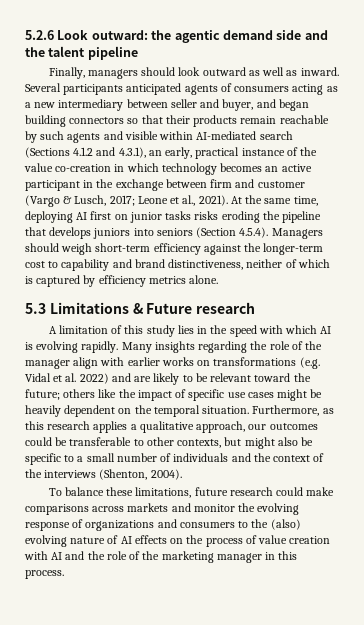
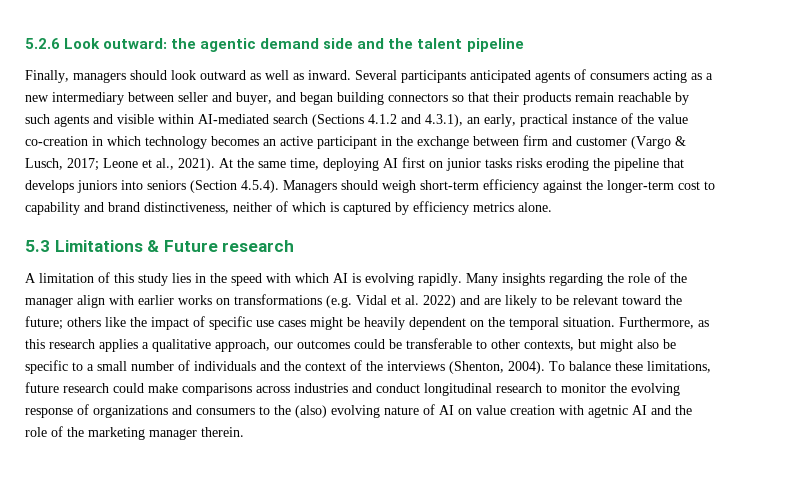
- Furthermore, as this research applies a qualitative approach, our outcomes could be transferable to other contexts, but might also be specific to a small number of individuals and the context of the interviews (Shenton, 2004).
- To balance these limitations, future research could make comparisons across markets and monitor the evolving response of organizations and consumers to the (also) evolving nature of AI effects on the process of value creation with AI and the role of the marketing manager in this process.
+ Furthermore, as this research applies a qualitative approach, our outcomes could be transferable to other contexts, but might also be specific to a small number of individuals and the context of the interviews (Shenton, 2004). To balance these limitations, future research could make comparisons across industries and conduct longitudinal research to monitor the evolving response of organizations and consumers to the (also) evolving nature of AI on value creation with agetnic AI and the role of the marketing manager therein.

